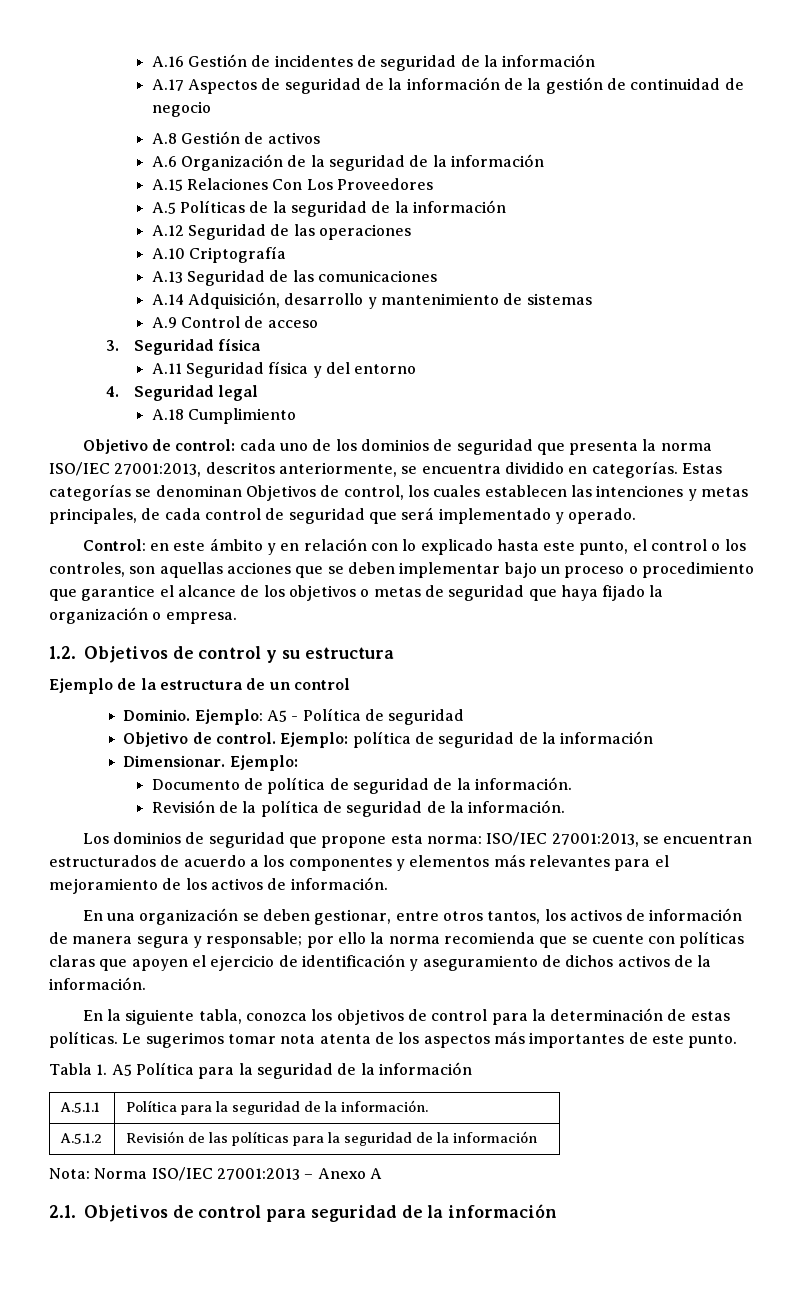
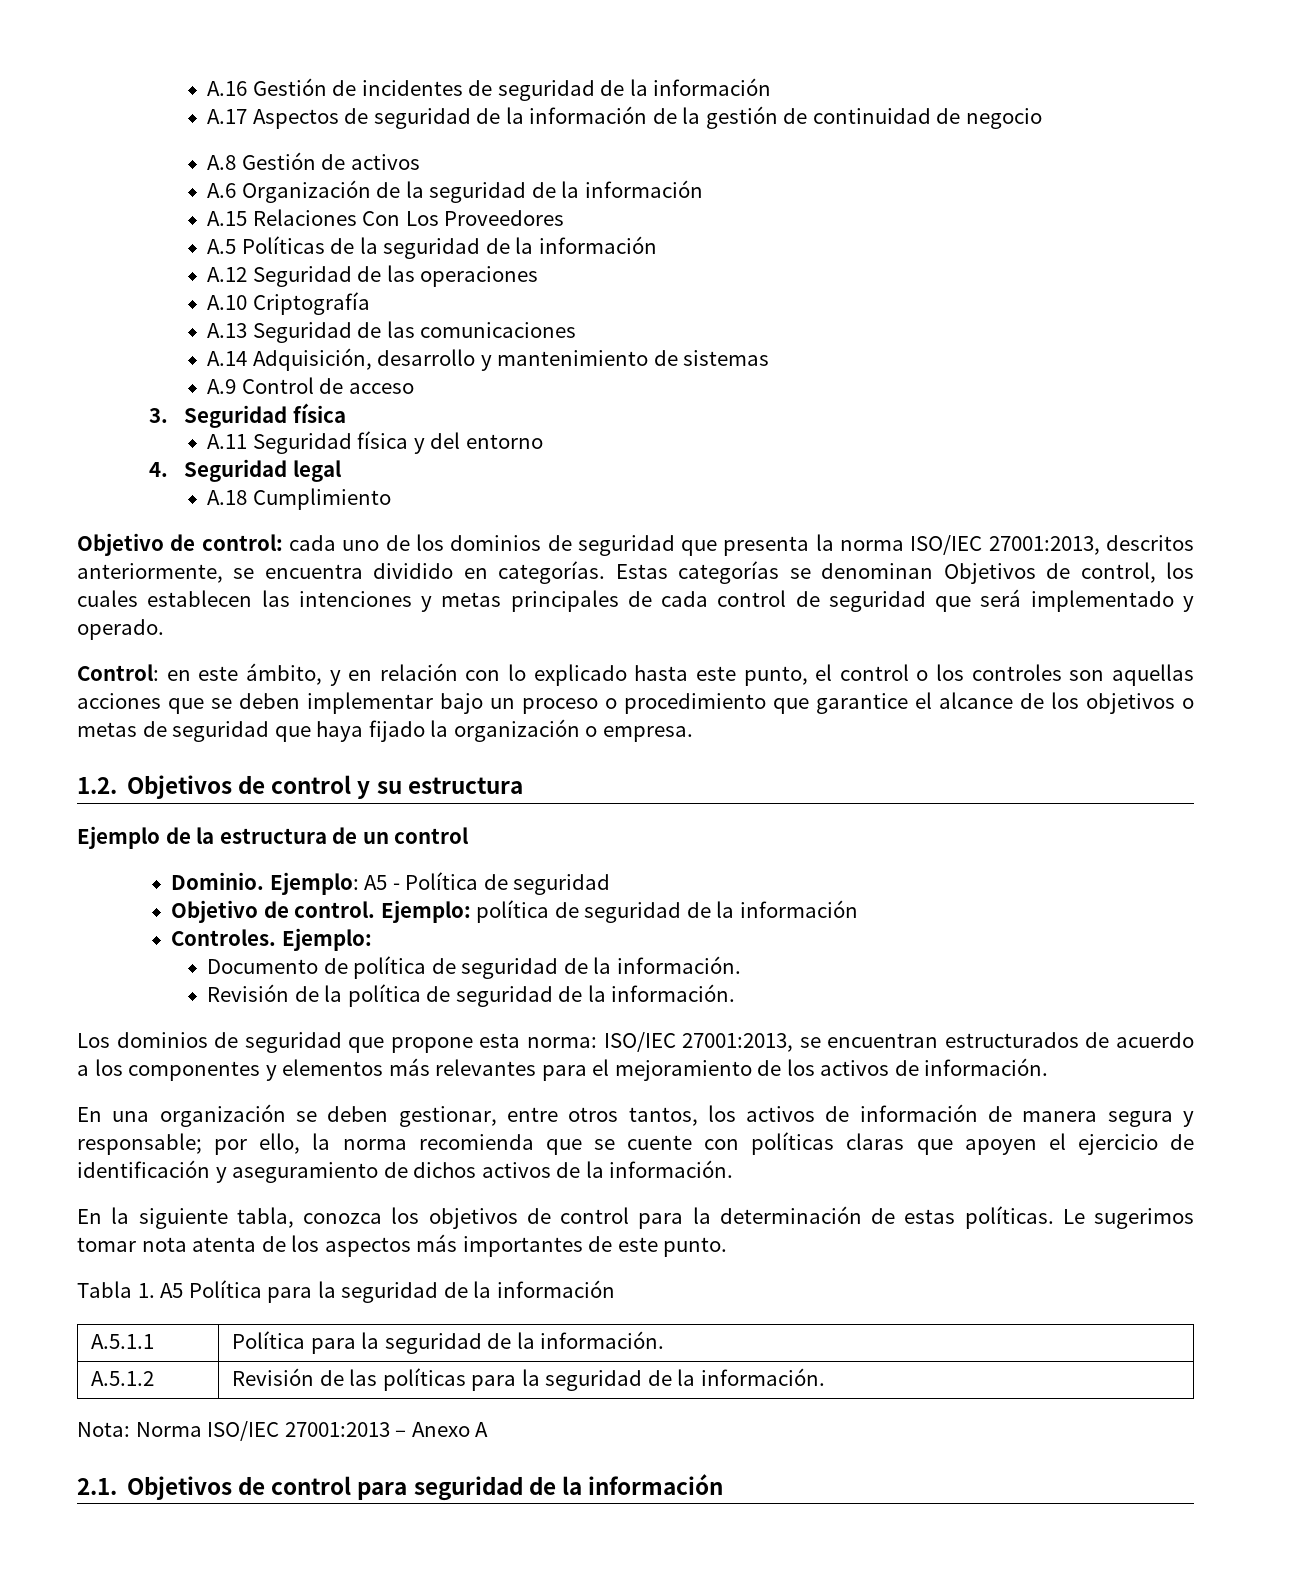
- Estas categorías se denominan Objetivos de control, los cuales establecen las intenciones y metas principales, de cada control de seguridad que será implementado y operado.
+ Estas categorías se denominan Objetivos de control, los cuales establecen las intenciones y metas principales de cada control de seguridad que será implementado y operado.
- Control: en este ámbito y en relación con lo explicado hasta este punto, el control o los controles, son aquellas acciones que se deben implementar bajo un proceso o procedimiento que garantice el alcance de los objetivos o metas de seguridad que haya fijado la organización o empresa.
+ Control: en este ámbito, y en relación con lo explicado hasta este punto, el control o los controles son aquellas acciones que se deben implementar bajo un proceso o procedimiento que garantice el alcance de los objetivos o metas de seguridad que haya fijado la organización o empresa.
- Dimensionar.
+ Controles.
- En una organización se deben gestionar, entre otros tantos, los activos de información de manera segura y responsable; por ello la norma recomienda que se cuente con políticas claras que apoyen el ejercicio de identificación y aseguramiento de dichos activos de la información.
+ En una organización se deben gestionar, entre otros tantos, los activos de información de manera segura y responsable; por ello, la norma recomienda que se cuente con políticas claras que apoyen el ejercicio de identificación y aseguramiento de dichos activos de la información.
- A.5.1.2 | Revisión de las políticas para la seguridad de la información
+ A.5.1.2 | Revisión de las políticas para la seguridad de la información.

